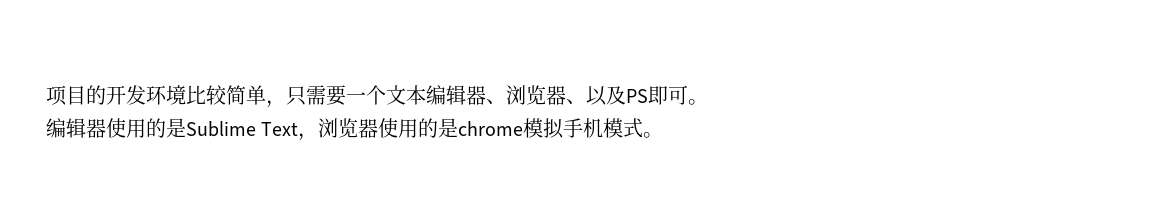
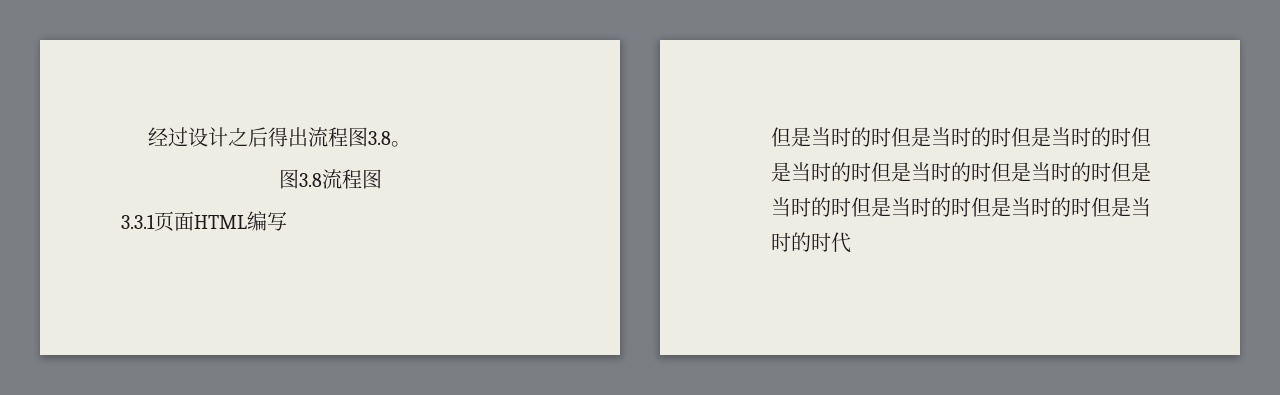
- 项目的开发环境比较简单，只需要一个文本编辑器、浏览器、以及PS即可。
- 编辑器使用的是Sublime Text，浏览器使用的是chrome模拟手机模式。
+ 经过设计之后得出流程图3.8。
+ 图3.8流程图
+ 3.3.1页面HTML编写
+ 但是当时的时但是当时的时但是当时的时但是当时的时但是当时的时但是当时的时但是当时的时但是当时的时但是当时的时但是当时的时代

